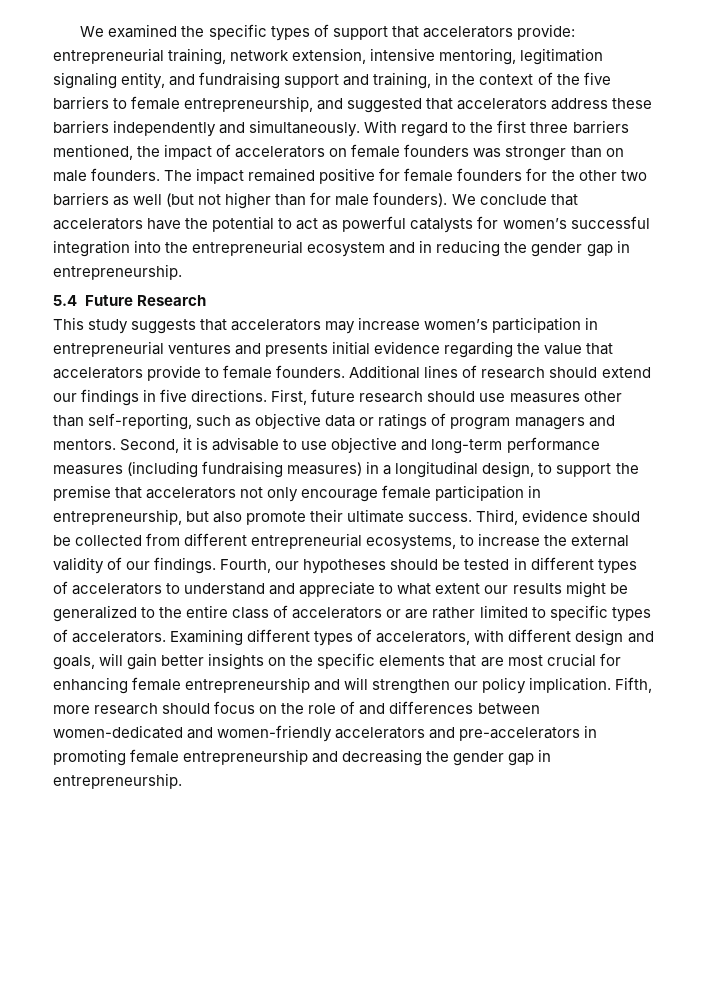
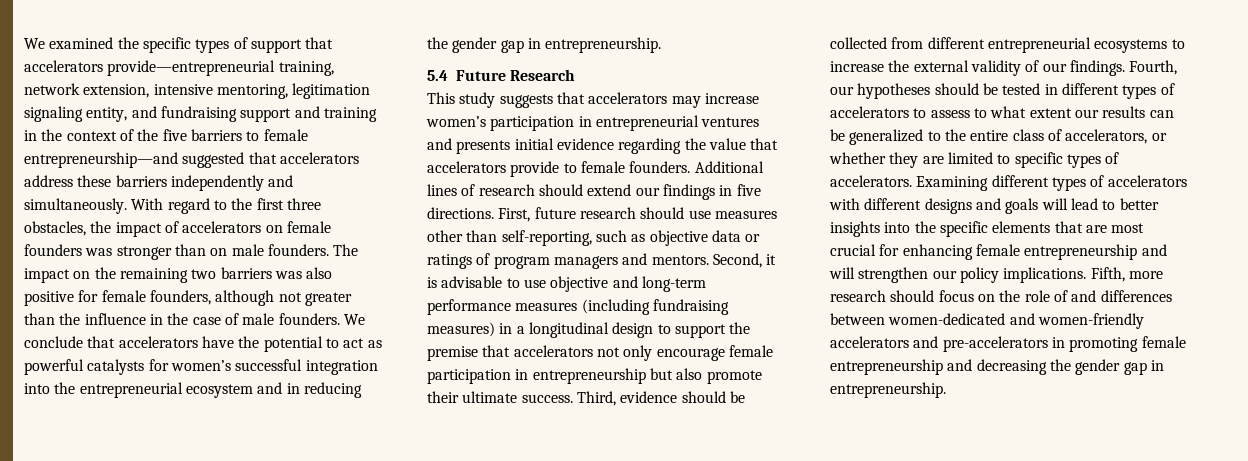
- We examined the specific types of support that accelerators provide: entrepreneurial training, network extension, intensive mentoring, legitimation signaling entity, and fundraising support and training, in the context of the five barriers to female entrepreneurship, and suggested that accelerators address these barriers independently and simultaneously.
+ We examined the specific types of support that accelerators provide—entrepreneurial training, network extension, intensive mentoring, legitimation signaling entity, and fundraising support and training in the context of the five barriers to female entrepreneurship—and suggested that accelerators address these barriers independently and simultaneously.
- With regard to the first three barriers mentioned, the impact of accelerators on female founders was stronger than on male founders.
+ With regard to the first three obstacles, the impact of accelerators on female founders was stronger than on male founders.
- The impact remained positive for female founders for the other two barriers as well (but not higher than for male founders).
+ The impact on the remaining two barriers was also positive for female founders, although not greater than the influence in the case of male founders.
- Second, it is advisable to use objective and long-term performance measures (including fundraising measures) in a longitudinal design, to support the premise that accelerators not only encourage female participation in entrepreneurship, but also promote their ultimate success.
+ Second, it is advisable to use objective and long-term performance measures (including fundraising measures) in a longitudinal design to support the premise that accelerators not only encourage female participation in entrepreneurship but also promote their ultimate success.
- Third, evidence should be collected from different entrepreneurial ecosystems, to increase the external validity of our findings.
+ Third, evidence should be collected from different entrepreneurial ecosystems to increase the external validity of our findings.
- Fourth, our hypotheses should be tested in different types of accelerators to understand and appreciate to what extent our results might be generalized to the entire class of accelerators or are rather limited to specific types of accelerators.
+ Fourth, our hypotheses should be tested in different types of accelerators to assess to what extent our results can be generalized to the entire class of accelerators, or whether they are limited to specific types of accelerators.
- Examining different types of accelerators, with different design and goals, will gain better insights on the specific elements that are most crucial for enhancing female entrepreneurship and will strengthen our policy implication.
+ Examining different types of accelerators with different designs and goals will lead to better insights into the specific elements that are most crucial for enhancing female entrepreneurship and will strengthen our policy implications.

